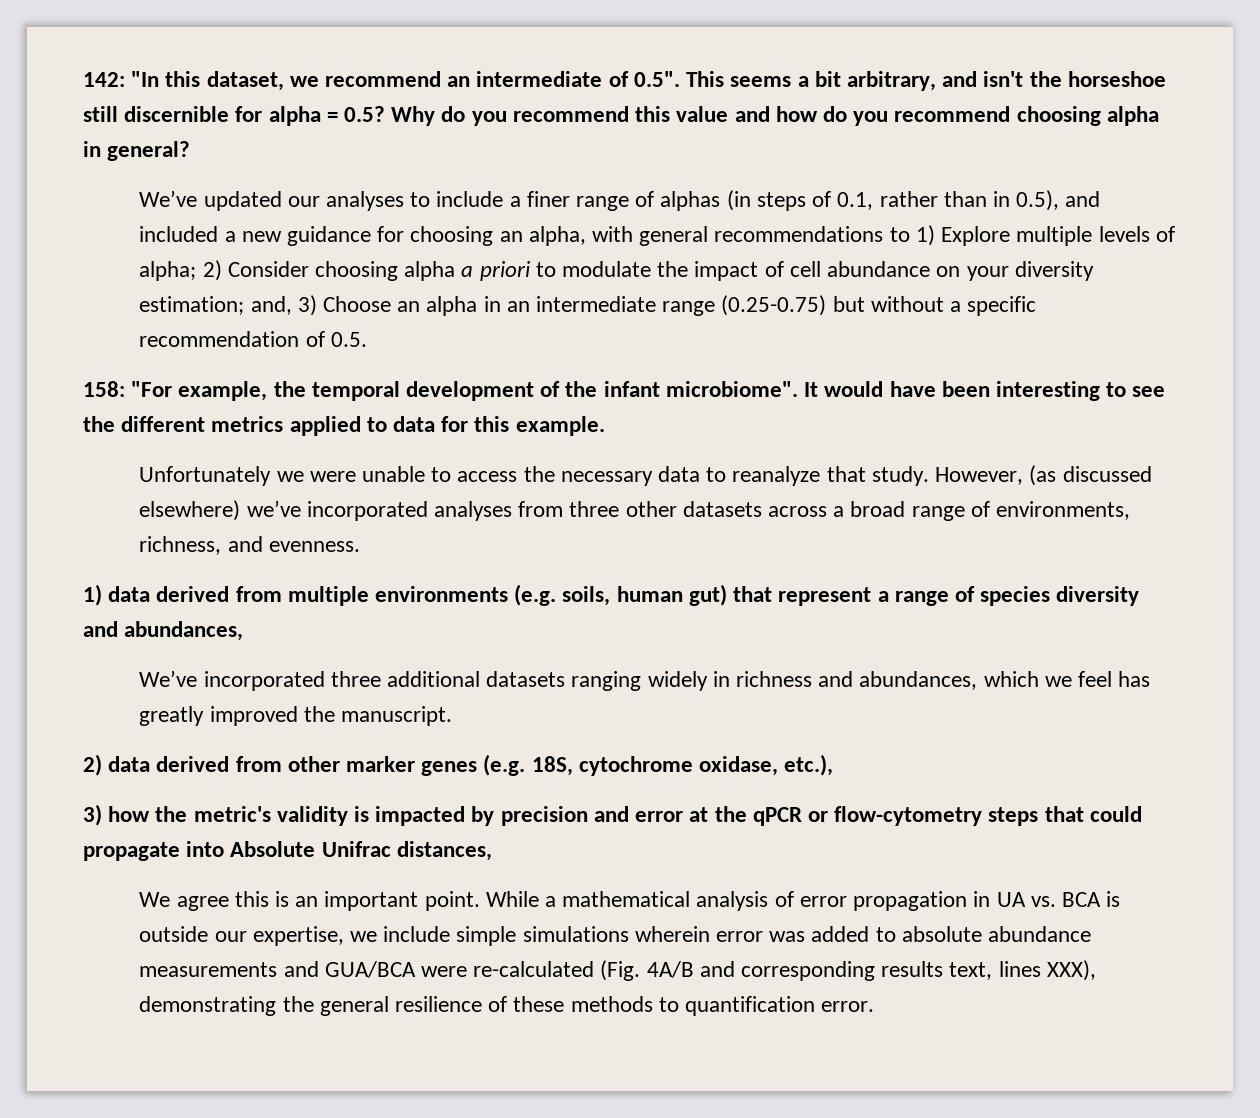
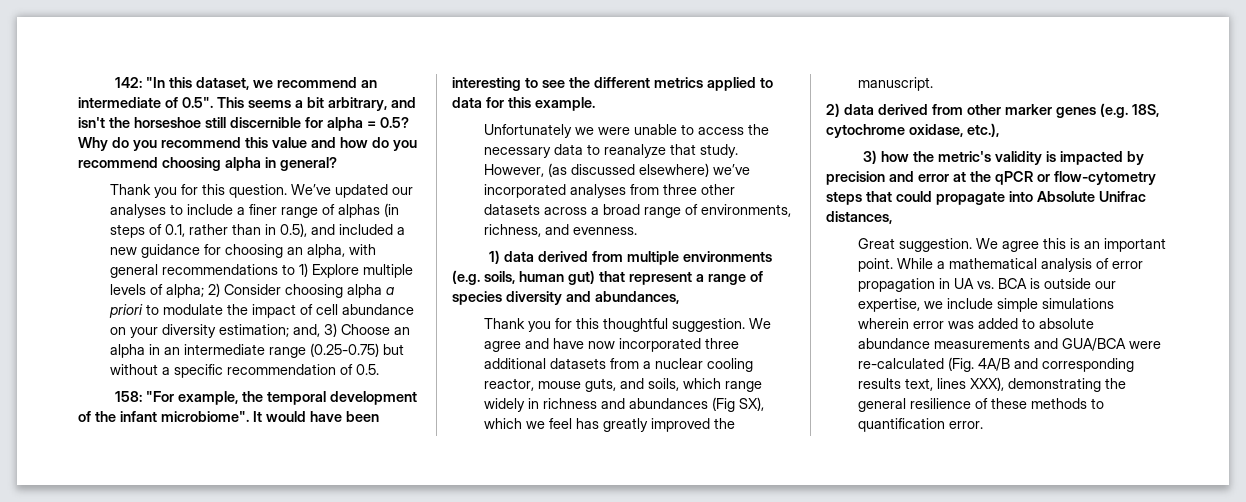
+ Thank you for this question.
- We’ve incorporated three additional datasets ranging widely in richness and abundances, which we feel has greatly improved the manuscript.
+ Thank you for this thoughtful suggestion. We agree and have now incorporated three additional datasets from a nuclear cooling reactor, mouse guts, and soils, which range widely in richness and abundances (Fig SX), which we feel has greatly improved the manuscript.
+ Great suggestion.

